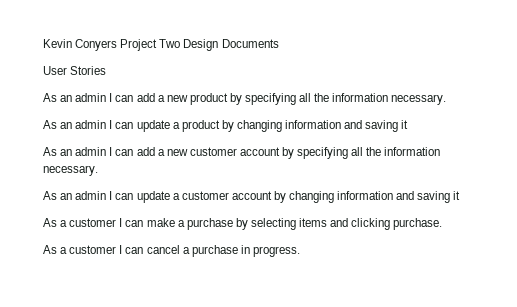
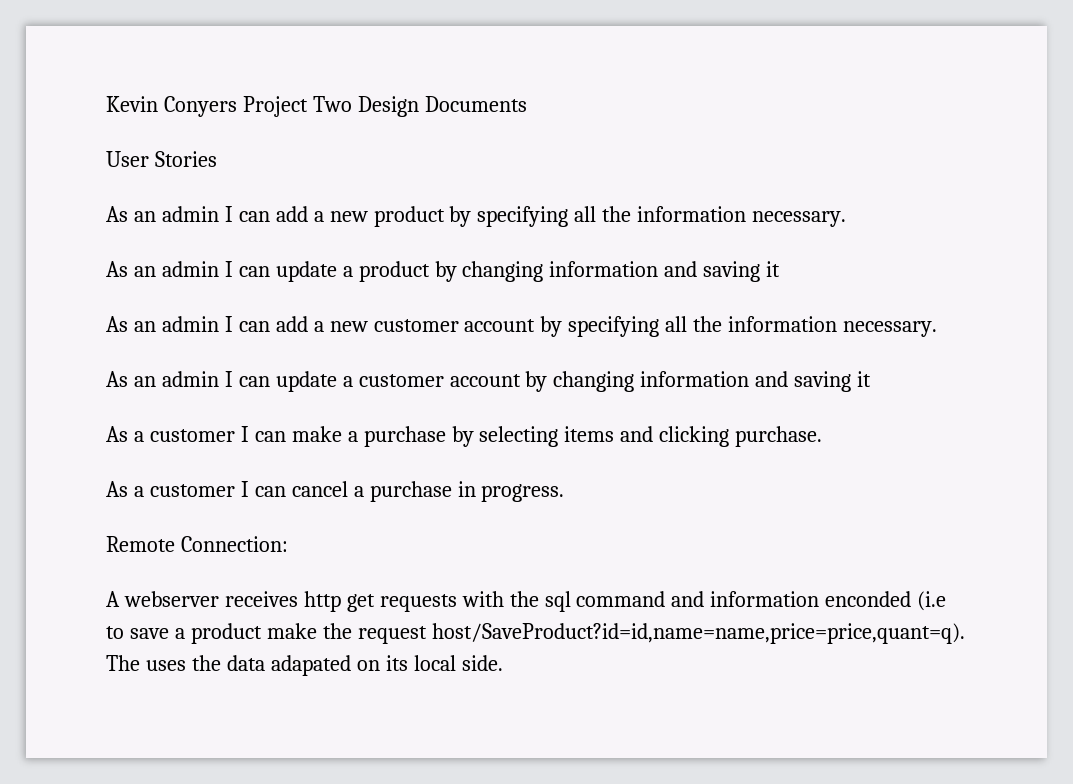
+ Remote Connection:
+ A webserver receives http get requests with the sql command and information enconded (i.e to save a product make the request host/SaveProduct?id=id,name=name,price=price,quant=q). The uses the data adapated on its local side.

